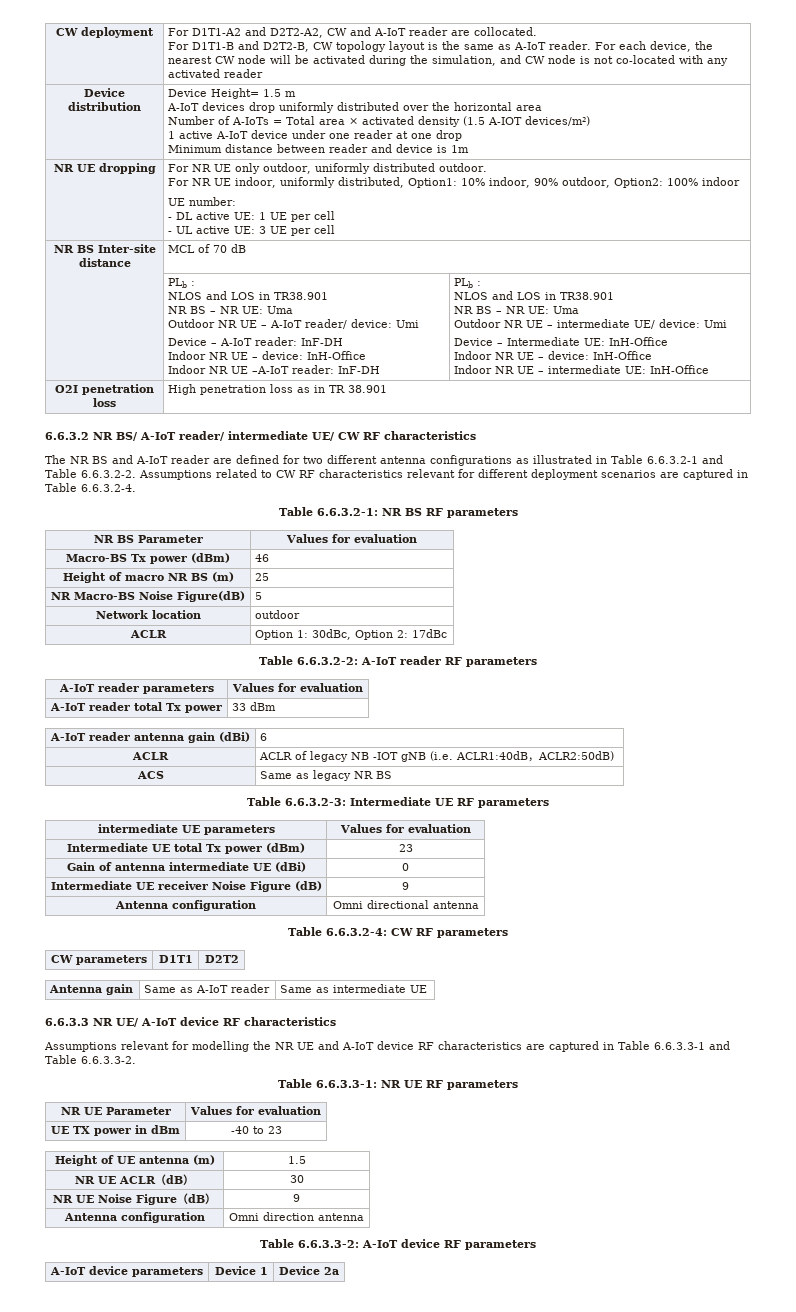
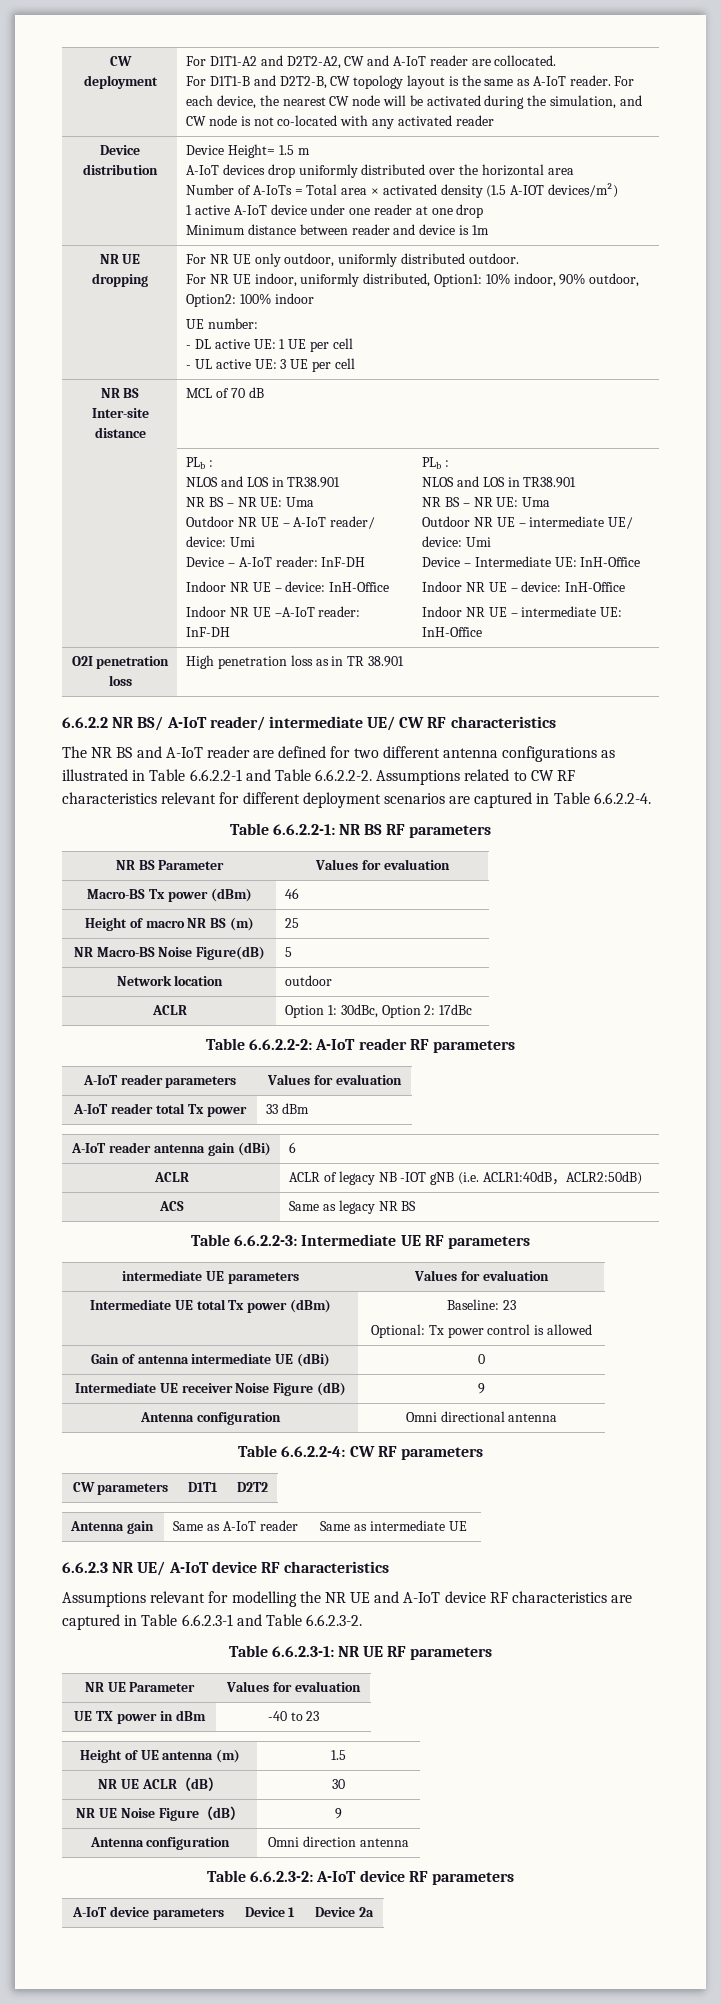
- 6.6.3.2 NR BS/ A-IoT reader/ intermediate UE/ CW RF characteristics
+ 6.6.2.2 NR BS/ A-IoT reader/ intermediate UE/ CW RF characteristics
- The NR BS and A-IoT reader are defined for two different antenna configurations as illustrated in Table 6.6.3.2-1 and Table 6.6.3.2-2. Assumptions related to CW RF characteristics relevant for different deployment scenarios are captured in Table 6.6.3.2-4.
- Table 6.6.3.2-1: NR BS RF parameters
+ The NR BS and A-IoT reader are defined for two different antenna configurations as illustrated in Table 6.6.2.2-1 and Table 6.6.2.2-2. Assumptions related to CW RF characteristics relevant for different deployment scenarios are captured in Table 6.6.2.2-4.
+ Table 6.6.2.2-1: NR BS RF parameters
- Table 6.6.3.2-2: A-IoT reader RF parameters
+ Table 6.6.2.2-2: A-IoT reader RF parameters
- Table 6.6.3.2-3: Intermediate UE RF parameters
+ Table 6.6.2.2-3: Intermediate UE RF parameters
- Intermediate UE total Tx power (dBm) | 23
+ Intermediate UE total Tx power (dBm) | Baseline: 23
+ Optional: Tx power control is allowed
- Table 6.6.3.2-4: CW RF parameters
+ Table 6.6.2.2-4: CW RF parameters
- 6.6.3.3 NR UE/ A-IoT device RF characteristics
+ 6.6.2.3 NR UE/ A-IoT device RF characteristics
- Assumptions relevant for modelling the NR UE and A-IoT device RF characteristics are captured in Table 6.6.3.3-1 and Table 6.6.3.3-2.
- Table 6.6.3.3-1: NR UE RF parameters
+ Assumptions relevant for modelling the NR UE and A-IoT device RF characteristics are captured in Table 6.6.2.3-1 and Table 6.6.2.3-2.
+ Table 6.6.2.3-1: NR UE RF parameters
- Table 6.6.3.3-2: A-IoT device RF parameters
+ Table 6.6.2.3-2: A-IoT device RF parameters

